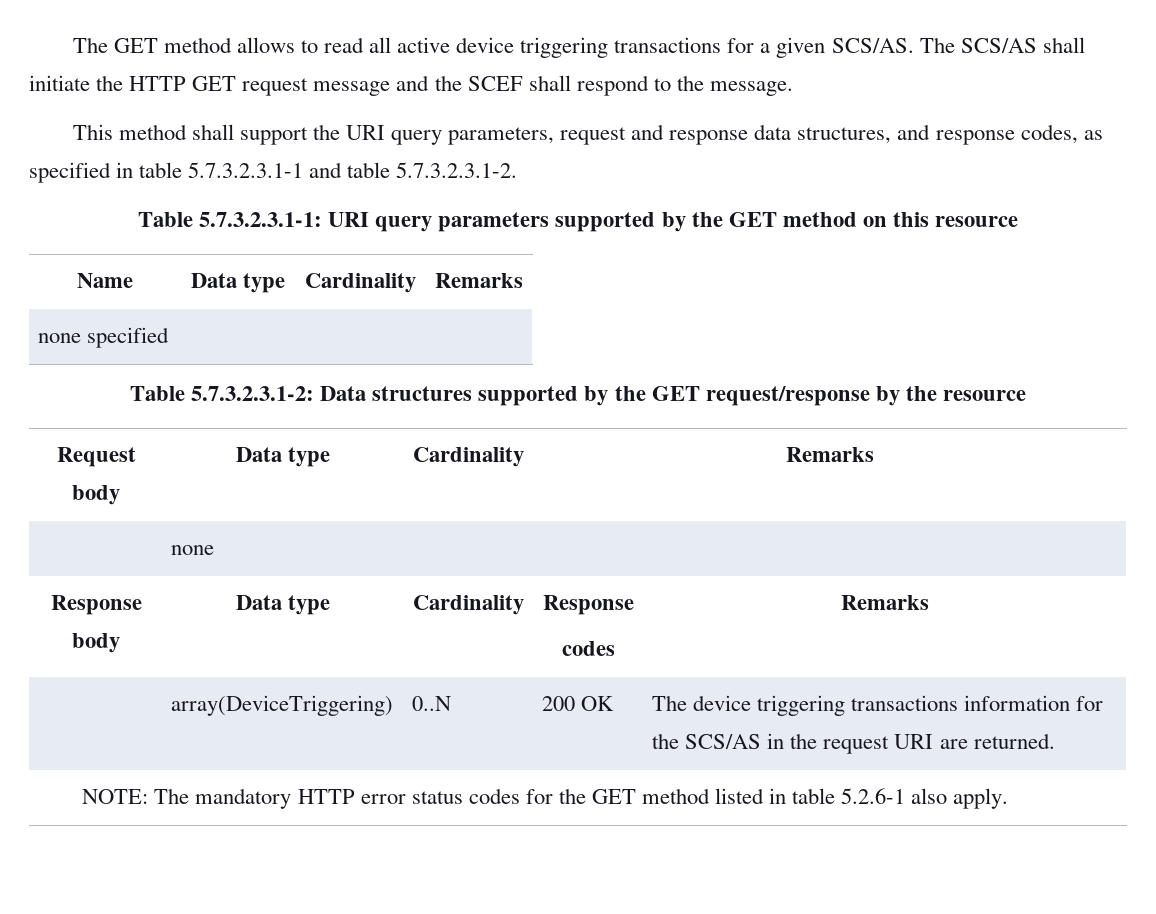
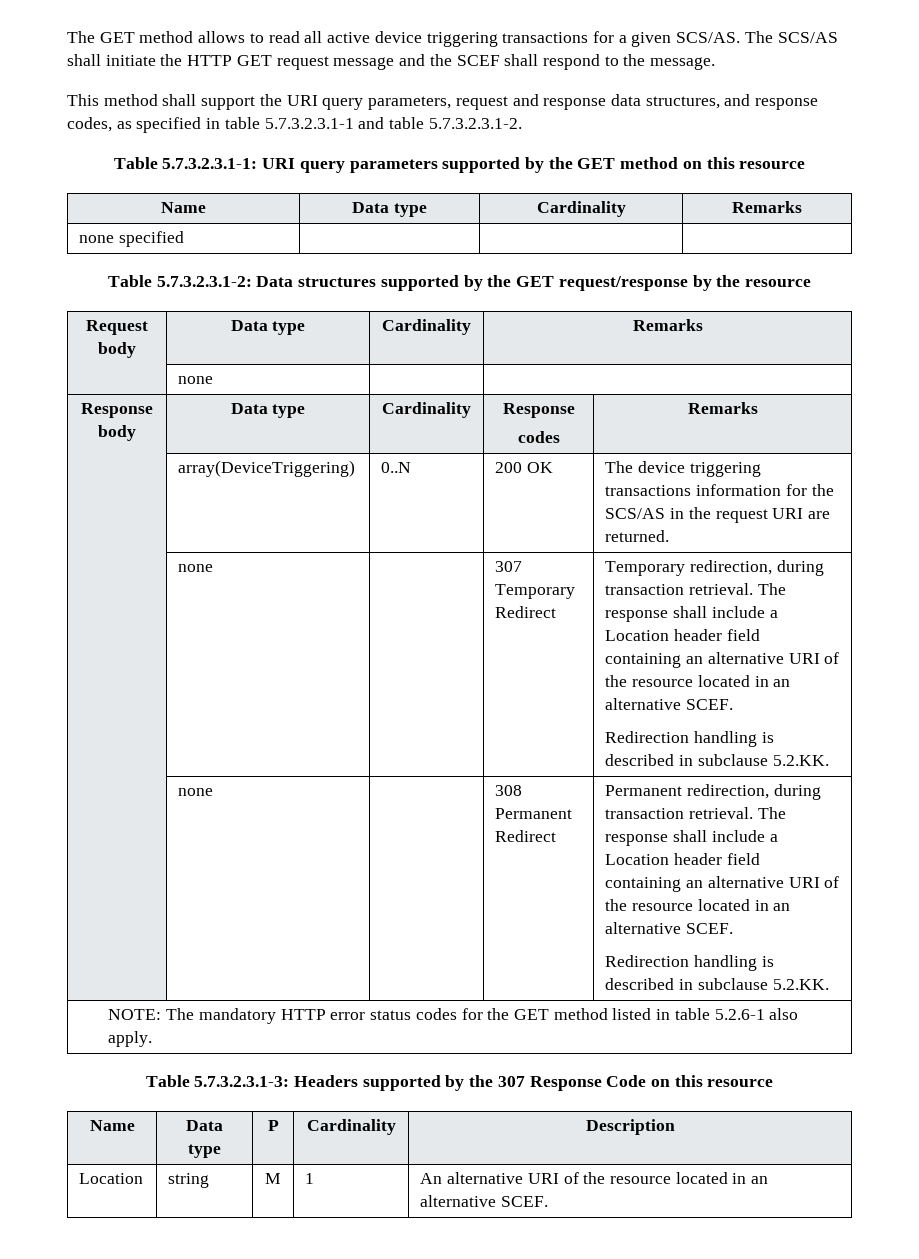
+ | none | | 307 Temporary Redirect | Temporary redirection, during transaction retrieval. The response shall include a Location header field containing an alternative URI of the resource located in an alternative SCEF.
+ Redirection handling is described in subclause 5.2.KK.
+ | none | | 308 Permanent Redirect | Permanent redirection, during transaction retrieval. The response shall include a Location header field containing an alternative URI of the resource located in an alternative SCEF.
+ Redirection handling is described in subclause 5.2.KK.
+ Table 5.7.3.2.3.1-3: Headers supported by the 307 Response Code on this resource
+ Name | Data type | P | Cardinality | Description
+ Location | string | M | 1 | An alternative URI of the resource located in an alternative SCEF.

